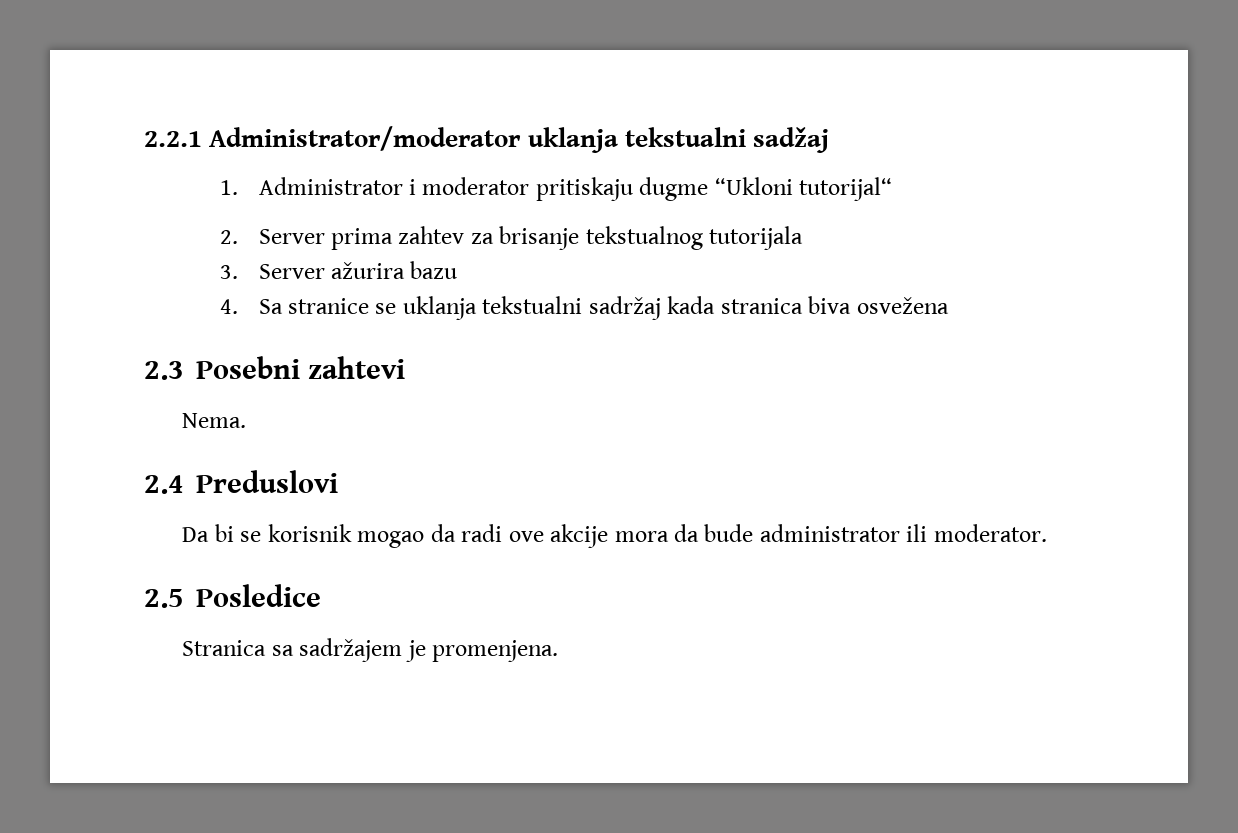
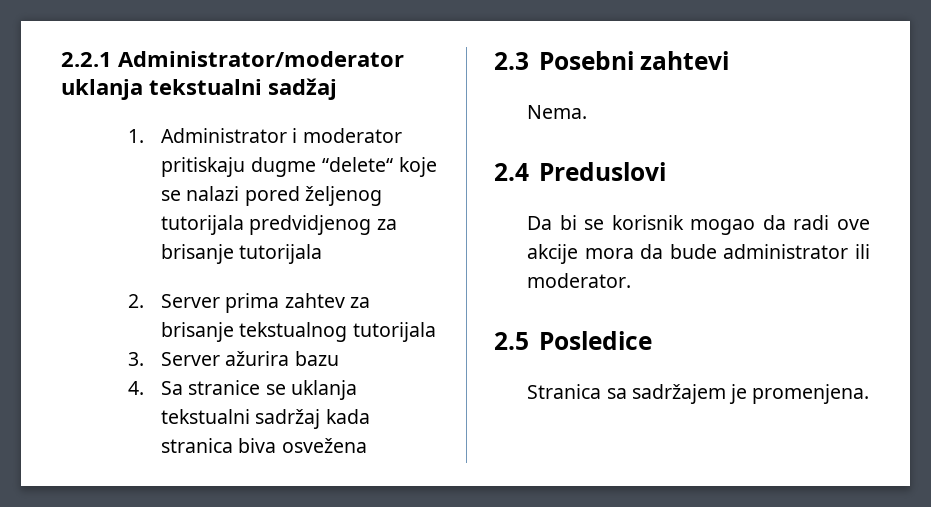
- 1. Administrator i moderator pritiskaju dugme “Ukloni tutorijal“
+ 1. Administrator i moderator pritiskaju dugme “delete“ koje se nalazi pored željenog tutorijala predvidjenog za brisanje tutorijala

